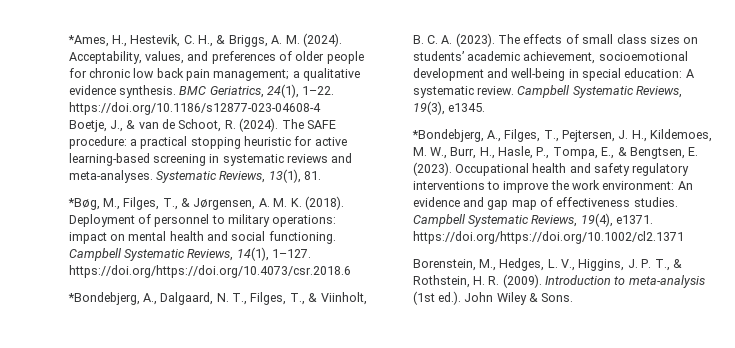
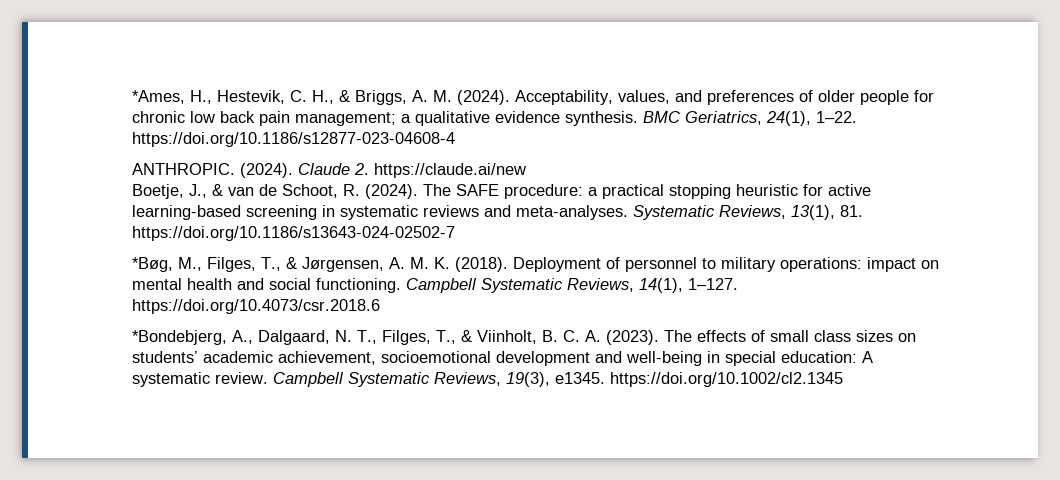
+ ANTHROPIC. (2024). Claude 2. https://claude.ai/new
- Systematic Reviews, 13(1), 81.
+ Systematic Reviews, 13(1), 81. https://doi.org/10.1186/s13643-024-02502-7
- Campbell Systematic Reviews, 14(1), 1–127. https://doi.org/https://doi.org/10.4073/csr.2018.6
+ Campbell Systematic Reviews, 14(1), 1–127. https://doi.org/10.4073/csr.2018.6
- Campbell Systematic Reviews, 19(3), e1345.
- *Bondebjerg, A., Filges, T., Pejtersen, J. H., Kildemoes, M. W., Burr, H., Hasle, P., Tompa, E., & Bengtsen, E. (2023). Occupational health and safety regulatory interventions to improve the work environment: An evidence and gap map of effectiveness studies. Campbell Systematic Reviews, 19(4), e1371. https://doi.org/https://doi.org/10.1002/cl2.1371
- Borenstein, M., Hedges, L. V., Higgins, J. P. T., & Rothstein, H. R. (2009). Introduction to meta-analysis (1st ed.). John Wiley & Sons.
+ Campbell Systematic Reviews, 19(3), e1345. https://doi.org/10.1002/cl2.1345

